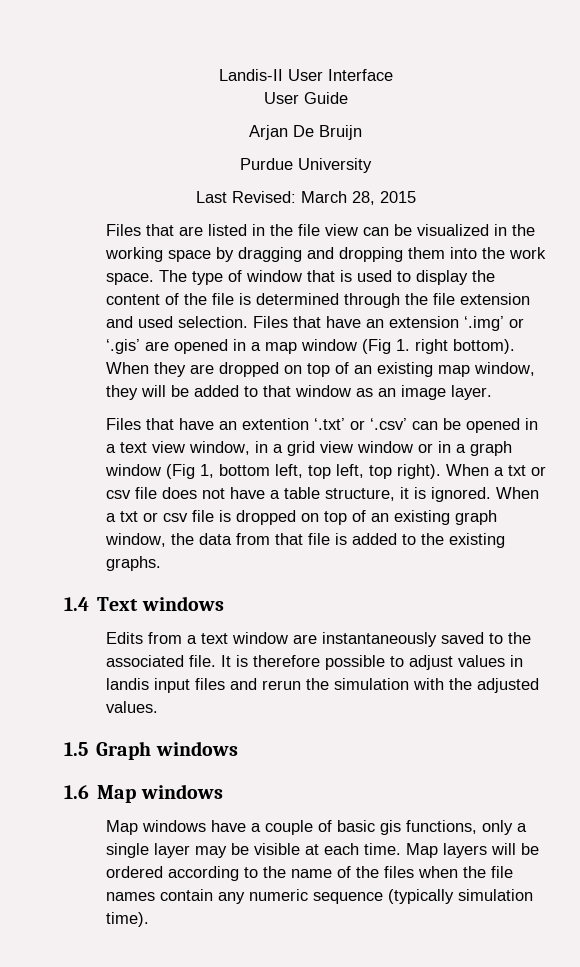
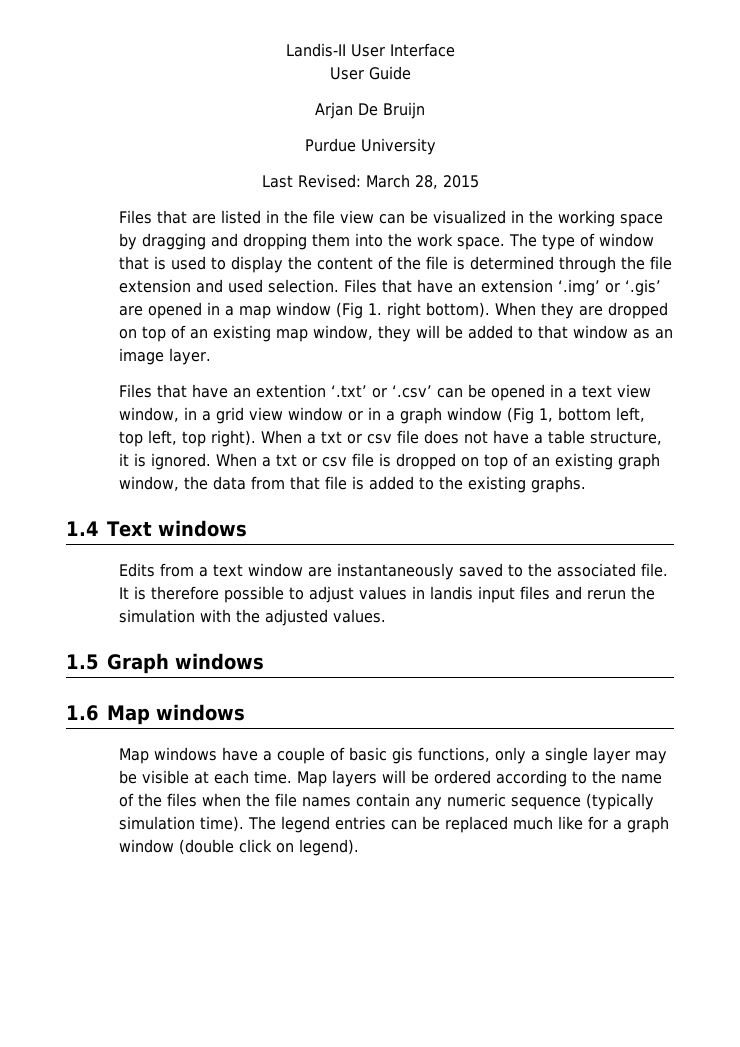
+ The legend entries can be replaced much like for a graph window (double click on legend).

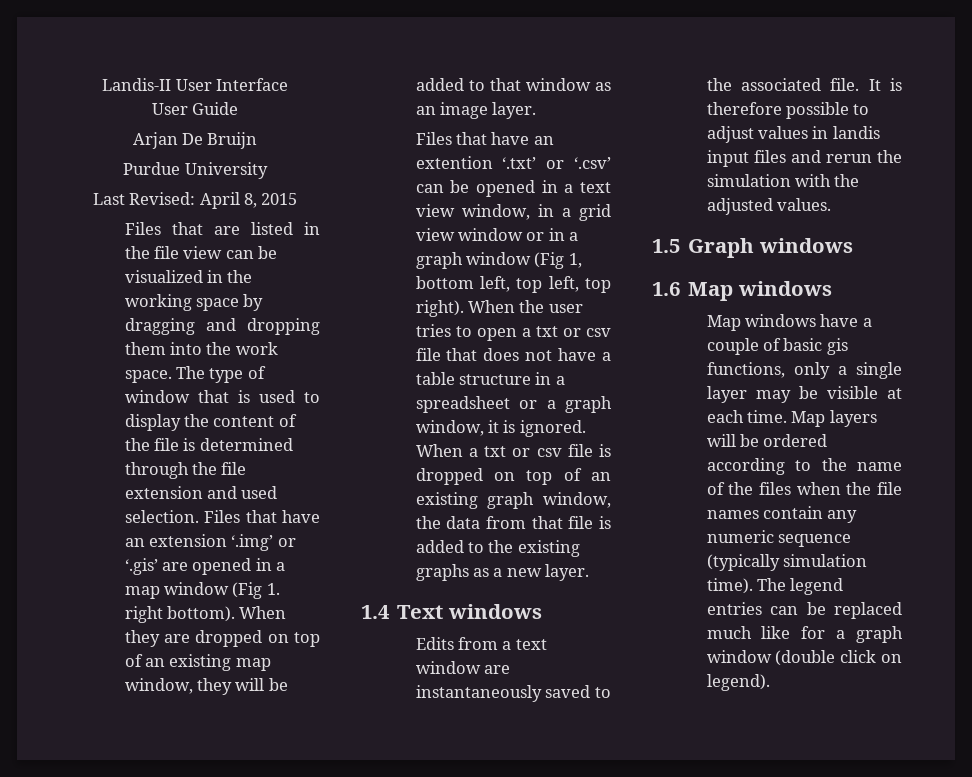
- Last Revised: March 28, 2015
+ Last Revised: April 8, 2015
- When a txt or csv file does not have a table structure, it is ignored.
+ When the user tries to open a txt or csv file that does not have a table structure in a spreadsheet or a graph window, it is ignored.
- When a txt or csv file is dropped on top of an existing graph window, the data from that file is added to the existing graphs.
+ When a txt or csv file is dropped on top of an existing graph window, the data from that file is added to the existing graphs as a new layer.

